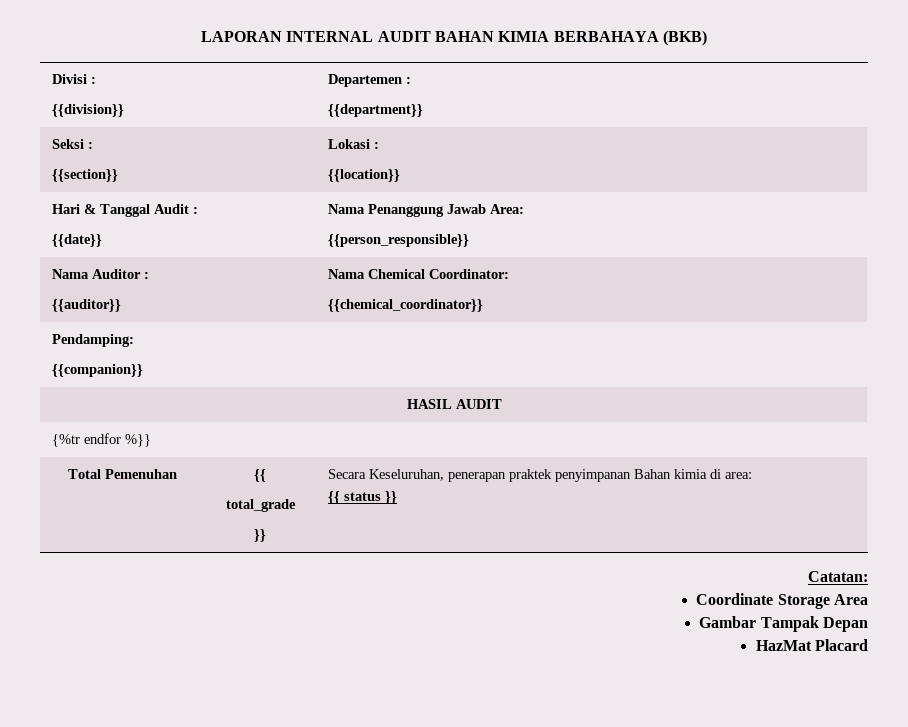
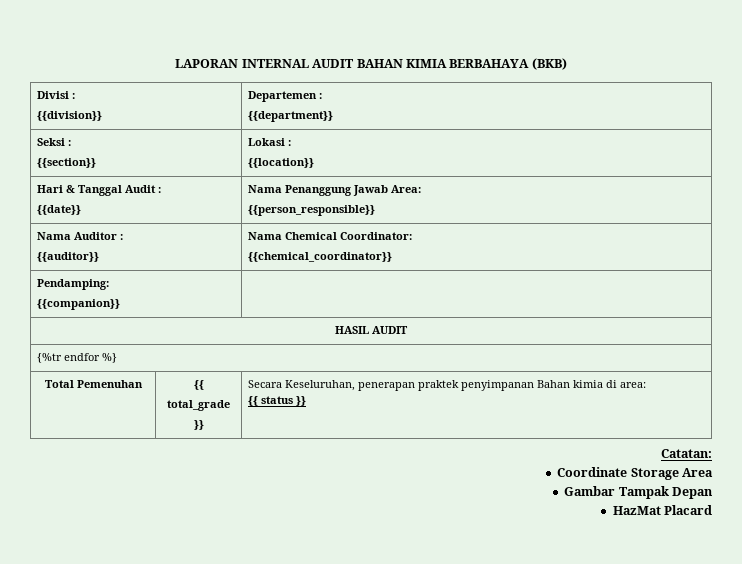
- {%tr endfor %}}
+ {%tr endfor %}

